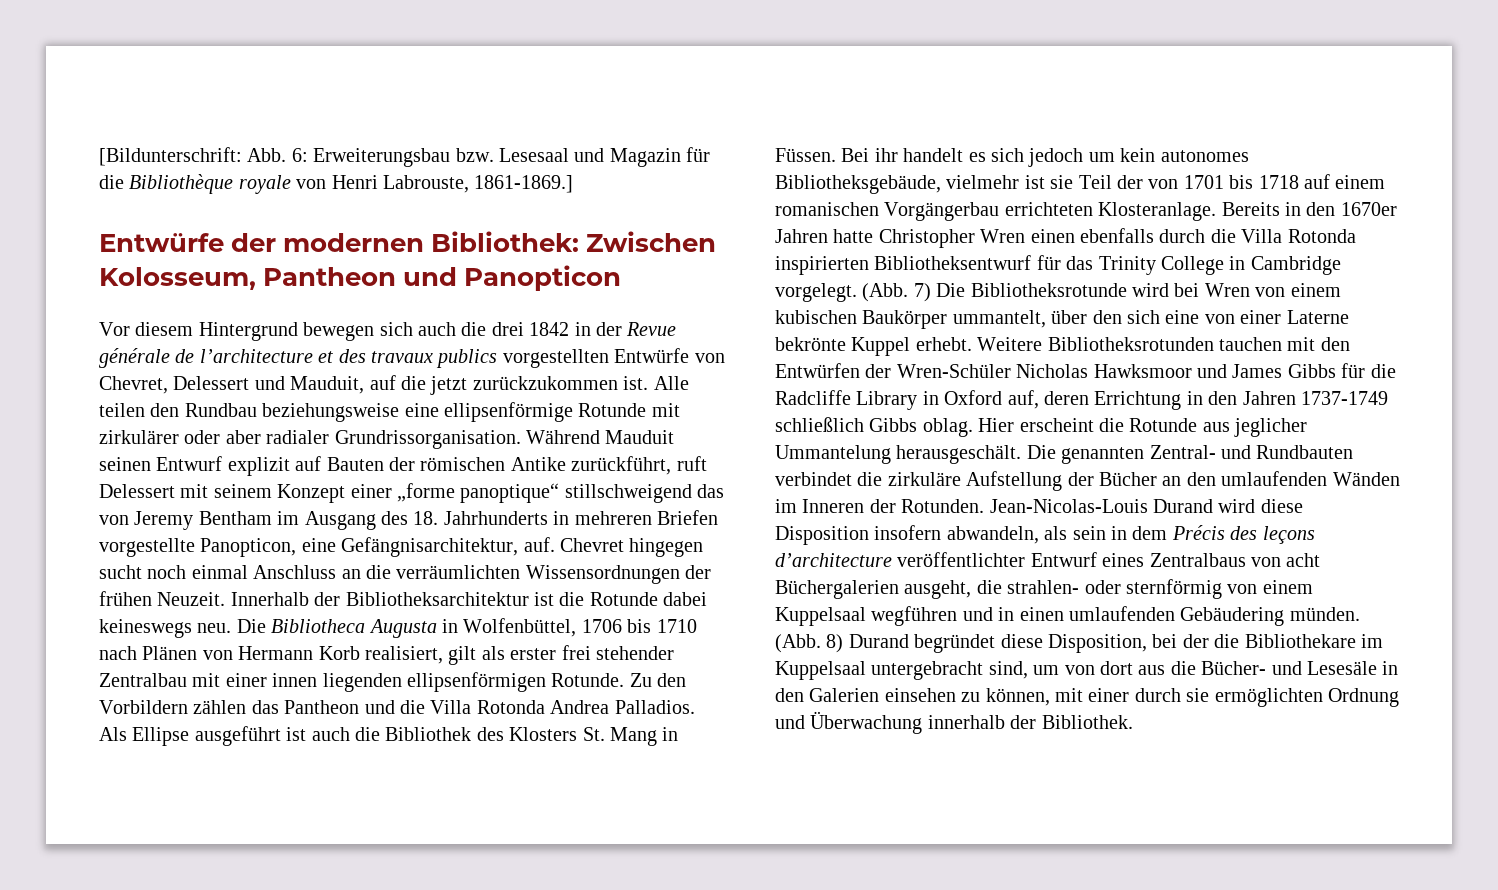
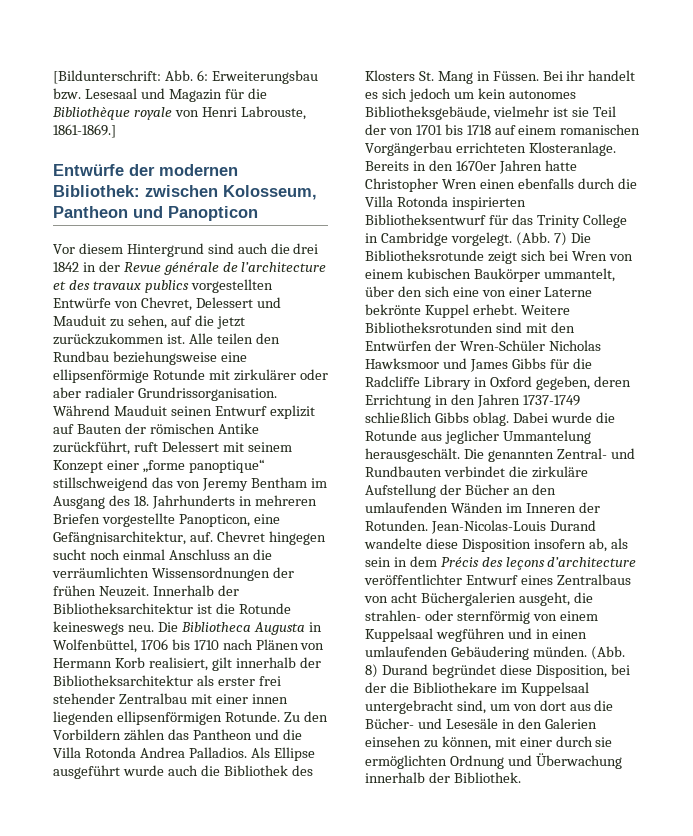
- Entwürfe der modernen Bibliothek: Zwischen Kolosseum, Pantheon und Panopticon
+ Entwürfe der modernen Bibliothek: zwischen Kolosseum, Pantheon und Panopticon
- Vor diesem Hintergrund bewegen sich auch die drei 1842 in der Revue générale de l’architecture et des travaux publics vorgestellten Entwürfe von Chevret, Delessert und Mauduit, auf die jetzt zurückzukommen ist.
+ Vor diesem Hintergrund sind auch die drei 1842 in der Revue générale de l’architecture et des travaux publics vorgestellten Entwürfe von Chevret, Delessert und Mauduit zu sehen, auf die jetzt zurückzukommen ist.
- Innerhalb der Bibliotheksarchitektur ist die Rotunde dabei keineswegs neu.
+ Innerhalb der Bibliotheksarchitektur ist die Rotunde keineswegs neu.
- Die Bibliotheca Augusta in Wolfenbüttel, 1706 bis 1710 nach Plänen von Hermann Korb realisiert, gilt als erster frei stehender Zentralbau mit einer innen liegenden ellipsenförmigen Rotunde.
+ Die Bibliotheca Augusta in Wolfenbüttel, 1706 bis 1710 nach Plänen von Hermann Korb realisiert, gilt innerhalb der Bibliotheksarchitektur als erster frei stehender Zentralbau mit einer innen liegenden ellipsenförmigen Rotunde.
- Als Ellipse ausgeführt ist auch die Bibliothek des Klosters St. Mang in Füssen.
+ Als Ellipse ausgeführt wurde auch die Bibliothek des Klosters St. Mang in Füssen.
- (Abb. 7) Die Bibliotheksrotunde wird bei Wren von einem kubischen Baukörper ummantelt, über den sich eine von einer Laterne bekrönte Kuppel erhebt.
+ (Abb. 7) Die Bibliotheksrotunde zeigt sich bei Wren von einem kubischen Baukörper ummantelt, über den sich eine von einer Laterne bekrönte Kuppel erhebt.
- Weitere Bibliotheksrotunden tauchen mit den Entwürfen der Wren-Schüler Nicholas Hawksmoor und James Gibbs für die Radcliffe Library in Oxford auf, deren Errichtung in den Jahren 1737-1749 schließlich Gibbs oblag.
+ Weitere Bibliotheksrotunden sind mit den Entwürfen der Wren-Schüler Nicholas Hawksmoor und James Gibbs für die Radcliffe Library in Oxford gegeben, deren Errichtung in den Jahren 1737-1749 schließlich Gibbs oblag.
- Hier erscheint die Rotunde aus jeglicher Ummantelung herausgeschält.
+ Dabei wurde die Rotunde aus jeglicher Ummantelung herausgeschält.
- Jean-Nicolas-Louis Durand wird diese Disposition insofern abwandeln, als sein in dem Précis des leçons d’architecture veröffentlichter Entwurf eines Zentralbaus von acht Büchergalerien ausgeht, die strahlen- oder sternförmig von einem Kuppelsaal wegführen und in einen umlaufenden Gebäudering münden.
+ Jean-Nicolas-Louis Durand wandelte diese Disposition insofern ab, als sein in dem Précis des leçons d’architecture veröffentlichter Entwurf eines Zentralbaus von acht Büchergalerien ausgeht, die strahlen- oder sternförmig von einem Kuppelsaal wegführen und in einen umlaufenden Gebäudering münden.

